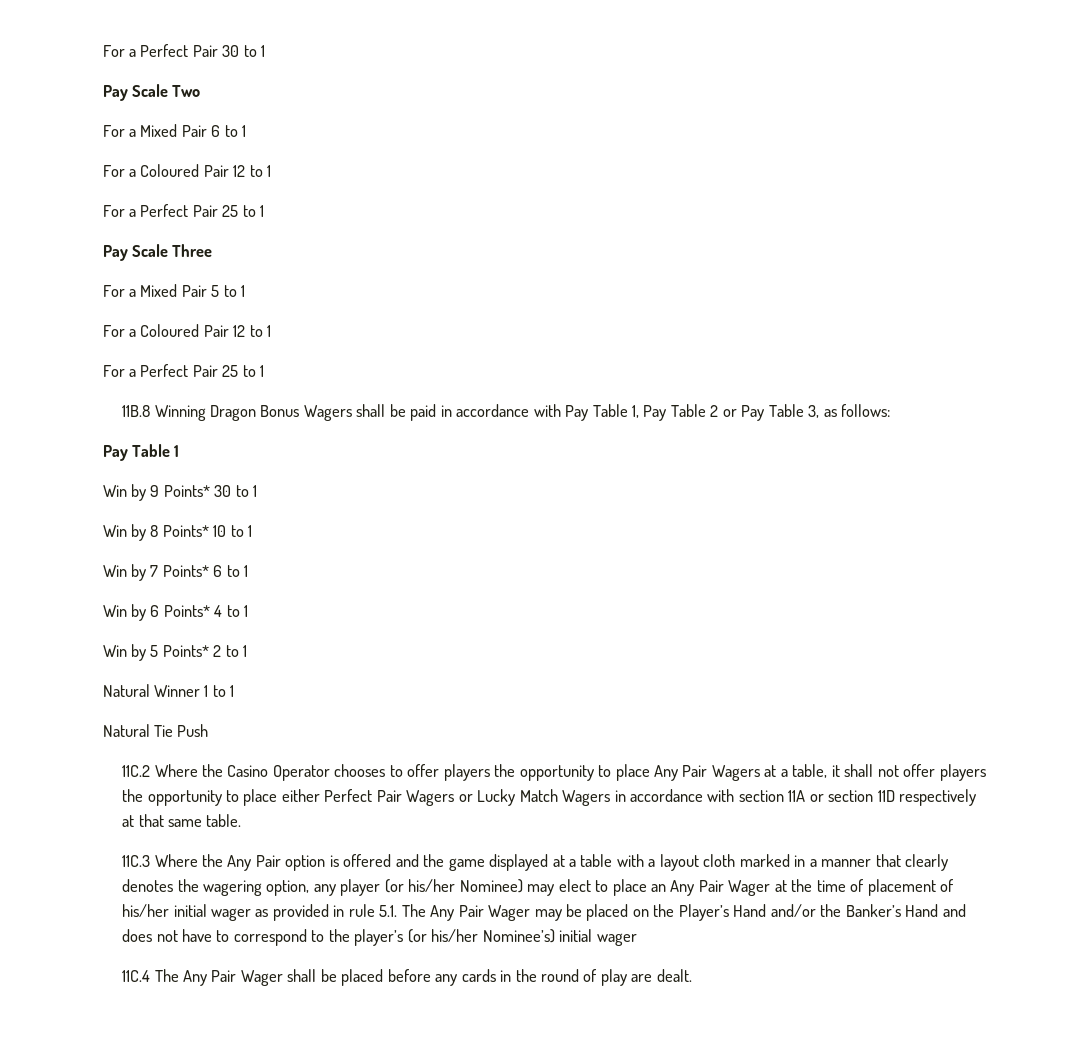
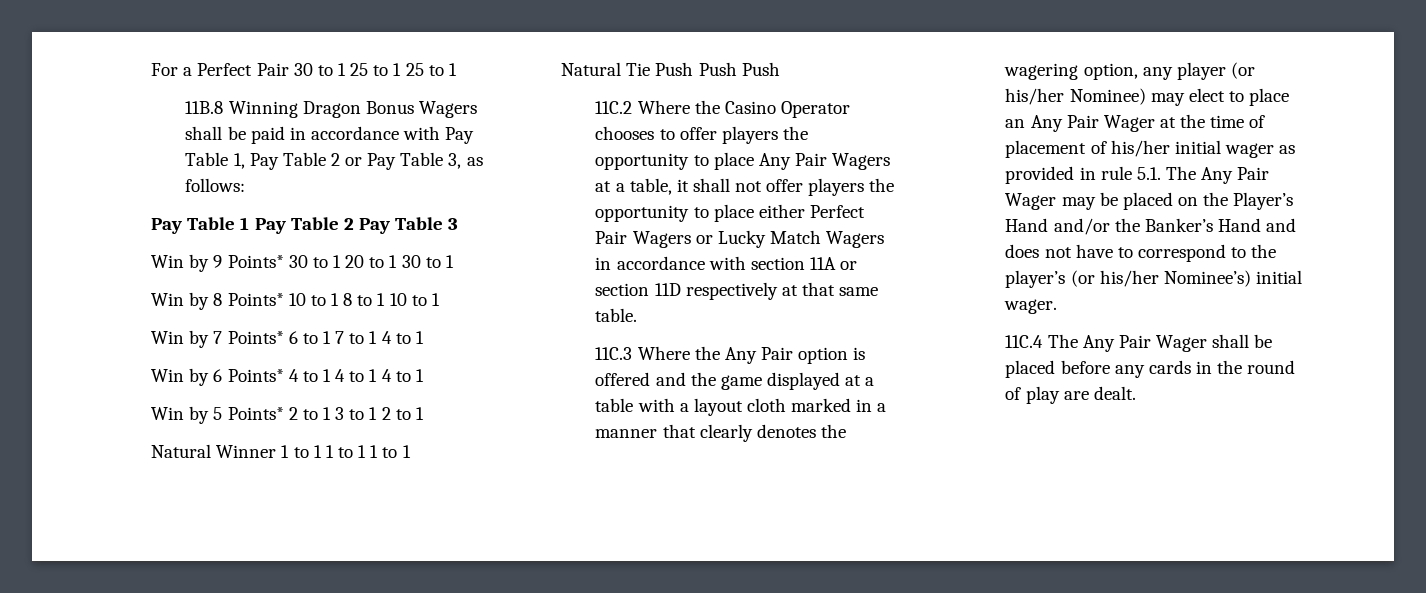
- For a Perfect Pair 30 to 1
- Pay Scale Two
- For a Mixed Pair 6 to 1
- For a Coloured Pair 12 to 1
- For a Perfect Pair 25 to 1
- Pay Scale Three
- For a Mixed Pair 5 to 1
- For a Coloured Pair 12 to 1
- For a Perfect Pair 25 to 1
+ For a Perfect Pair 30 to 1 25 to 1 25 to 1
- Pay Table 1
+ Pay Table 1 Pay Table 2 Pay Table 3
- Win by 9 Points* 30 to 1
+ Win by 9 Points* 30 to 1 20 to 1 30 to 1
- Win by 8 Points* 10 to 1
+ Win by 8 Points* 10 to 1 8 to 1 10 to 1
- Win by 7 Points* 6 to 1
+ Win by 7 Points* 6 to 1 7 to 1 4 to 1
- Win by 6 Points* 4 to 1
+ Win by 6 Points* 4 to 1 4 to 1 4 to 1
- Win by 5 Points* 2 to 1
+ Win by 5 Points* 2 to 1 3 to 1 2 to 1
- Natural Winner 1 to 1
+ Natural Winner 1 to 1 1 to 1 1 to 1
- Natural Tie Push
+ Natural Tie Push Push Push
- 11C.3 Where the Any Pair option is offered and the game displayed at a table with a layout cloth marked in a manner that clearly denotes the wagering option, any player (or his/her Nominee) may elect to place an Any Pair Wager at the time of placement of his/her initial wager as provided in rule 5.1. The Any Pair Wager may be placed on the Player’s Hand and/or the Banker’s Hand and does not have to correspond to the player’s (or his/her Nominee’s) initial wager
+ 11C.3 Where the Any Pair option is offered and the game displayed at a table with a layout cloth marked in a manner that clearly denotes the wagering option, any player (or his/her Nominee) may elect to place an Any Pair Wager at the time of placement of his/her initial wager as provided in rule 5.1. The Any Pair Wager may be placed on the Player’s Hand and/or the Banker’s Hand and does not have to correspond to the player’s (or his/her Nominee’s) initial wager.

